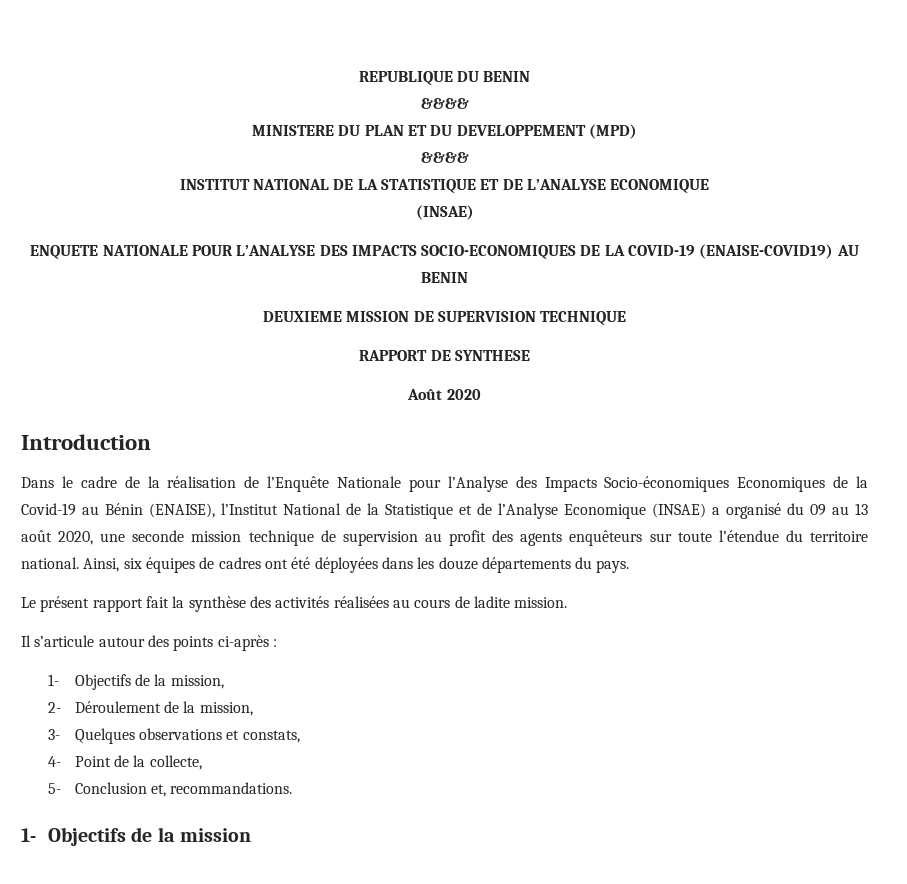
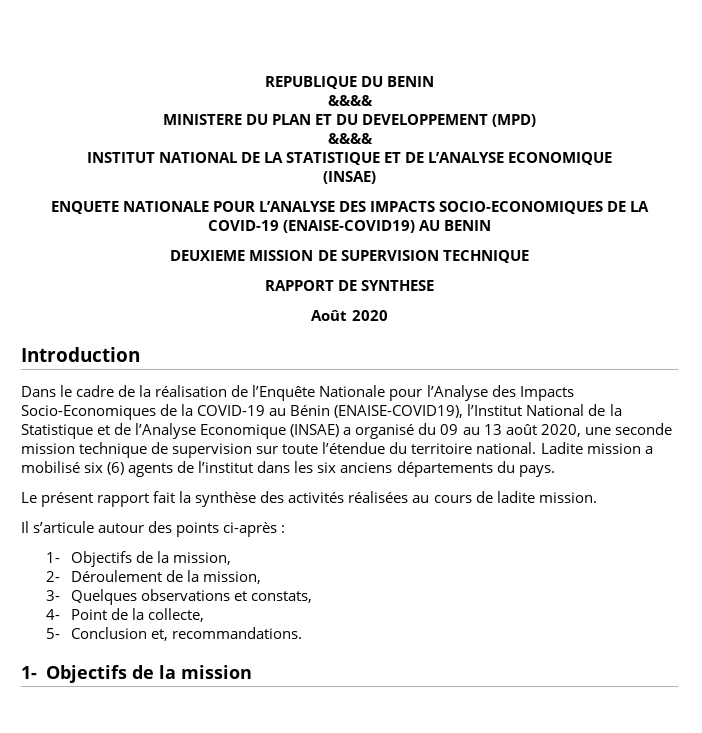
- Dans le cadre de la réalisation de l’Enquête Nationale pour l’Analyse des Impacts Socio-économiques Economiques de la Covid-19 au Bénin (ENAISE), l’Institut National de la Statistique et de l’Analyse Economique (INSAE) a organisé du 09 au 13 août 2020, une seconde mission technique de supervision au profit des agents enquêteurs sur toute l’étendue du territoire national.
+ Dans le cadre de la réalisation de l’Enquête Nationale pour l’Analyse des Impacts Socio-Economiques de la COVID-19 au Bénin (ENAISE-COVID19), l’Institut National de la Statistique et de l’Analyse Economique (INSAE) a organisé du 09 au 13 août 2020, une seconde mission technique de supervision sur toute l’étendue du territoire national.
- Ainsi, six équipes de cadres ont été déployées dans les douze départements du pays.
+ Ladite mission a mobilisé six (6) agents de l’institut dans les six anciens départements du pays.

